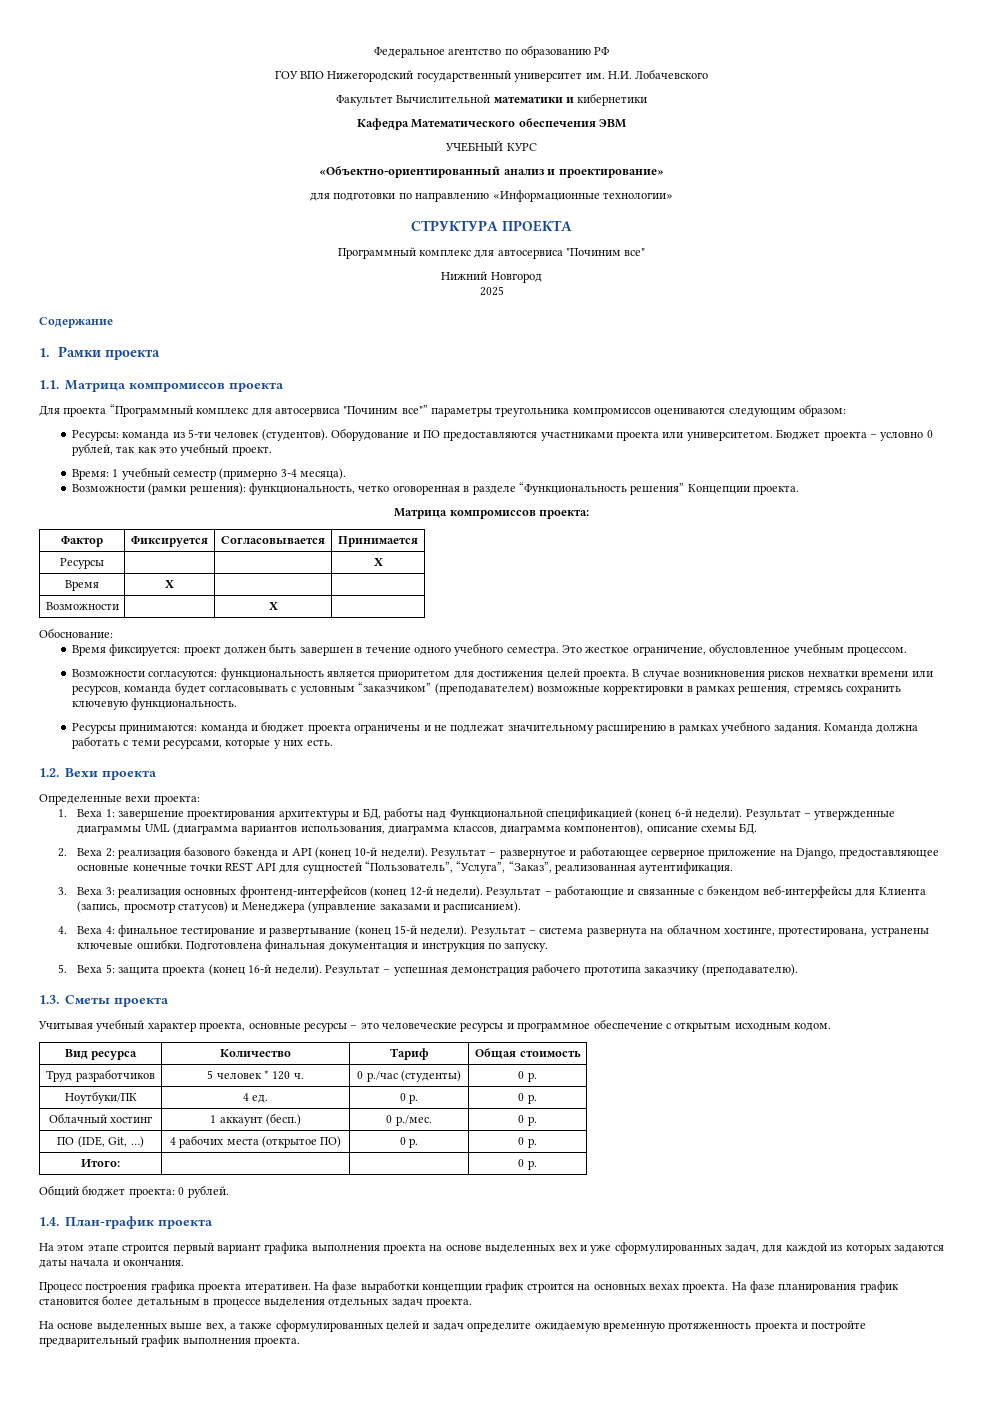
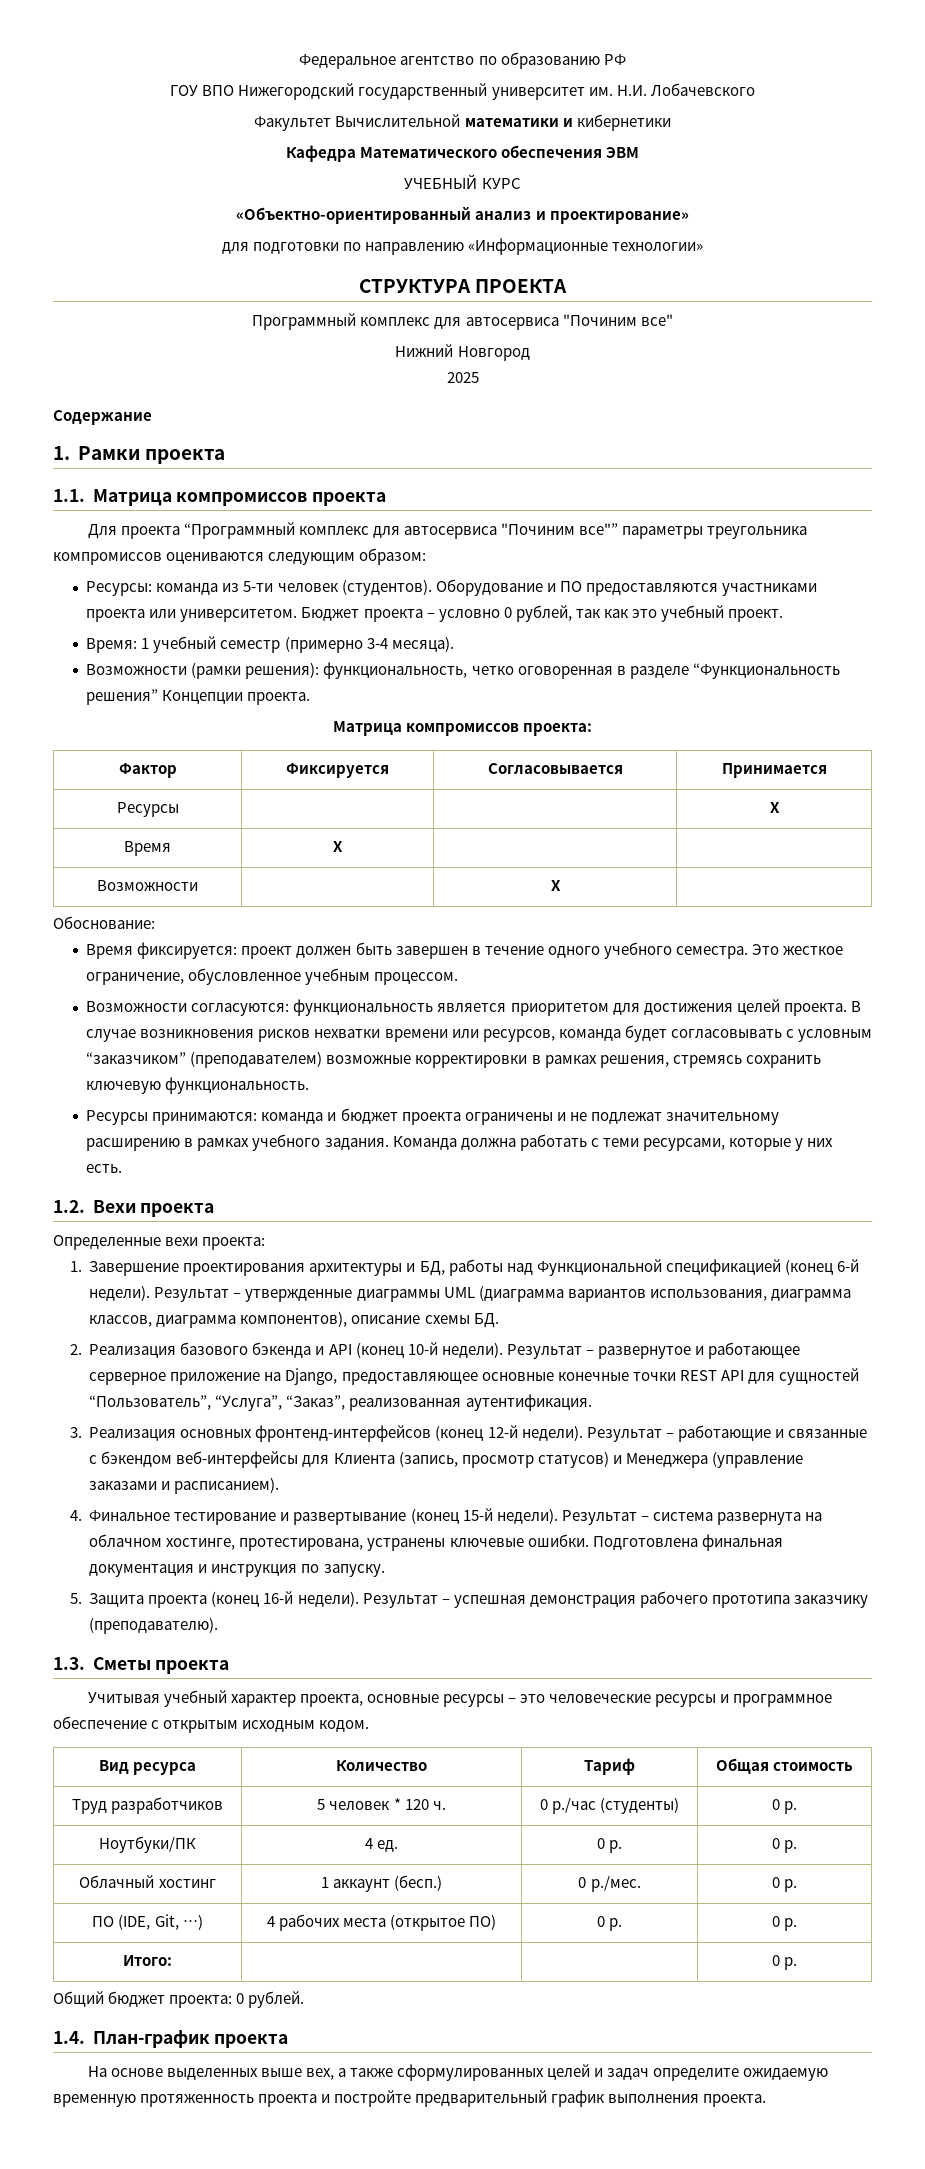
- 1. Веха 1: завершение проектирования архитектуры и БД, работы над Функциональной спецификацией (конец 6-й недели).
+ 1. Завершение проектирования архитектуры и БД, работы над Функциональной спецификацией (конец 6-й недели).
- 2. Веха 2: реализация базового бэкенда и API (конец 10-й недели).
+ 2. Реализация базового бэкенда и API (конец 10-й недели).
- 3. Веха 3: реализация основных фронтенд-интерфейсов (конец 12-й недели).
+ 3. Реализация основных фронтенд-интерфейсов (конец 12-й недели).
- 4. Веха 4: финальное тестирование и развертывание (конец 15-й недели).
+ 4. Финальное тестирование и развертывание (конец 15-й недели).
- 5. Веха 5: защита проекта (конец 16-й недели).
+ 5. Защита проекта (конец 16-й недели).
- На этом этапе строится первый вариант графика выполнения проекта на основе выделенных вех и уже сформулированных задач, для каждой из которых задаются даты начала и окончания.
- Процесс построения графика проекта итеративен. На фазе выработки концепции график строится на основных вехах проекта. На фазе планирования график становится более детальным в процессе выделения отдельных задач проекта.

